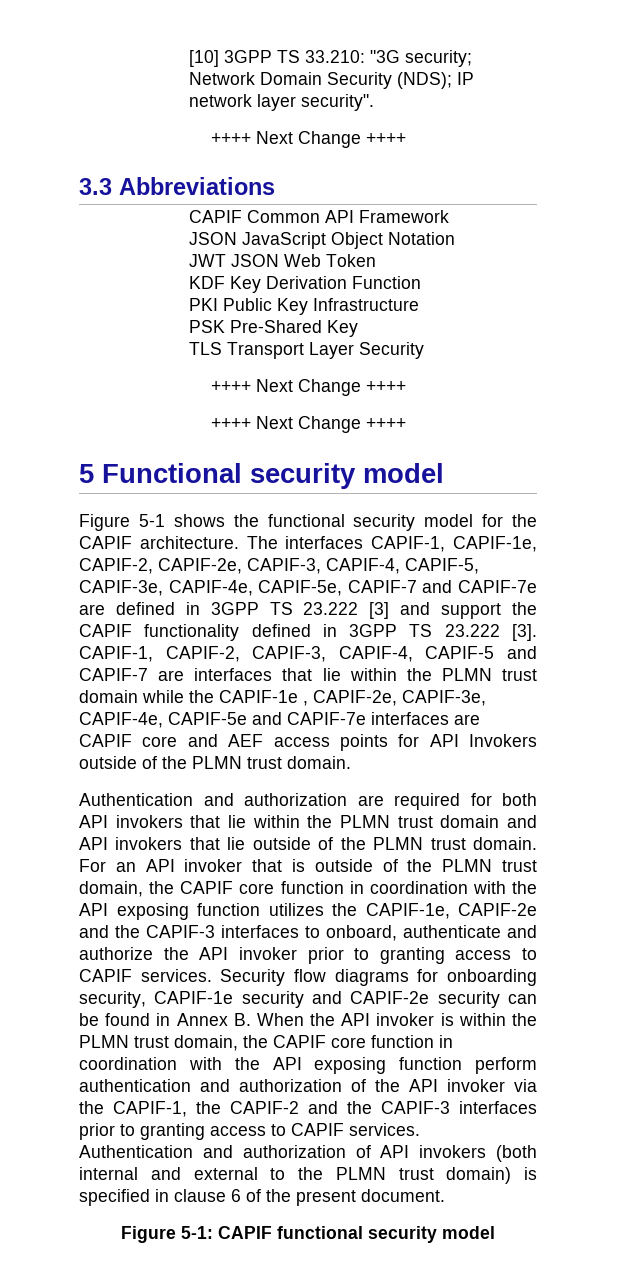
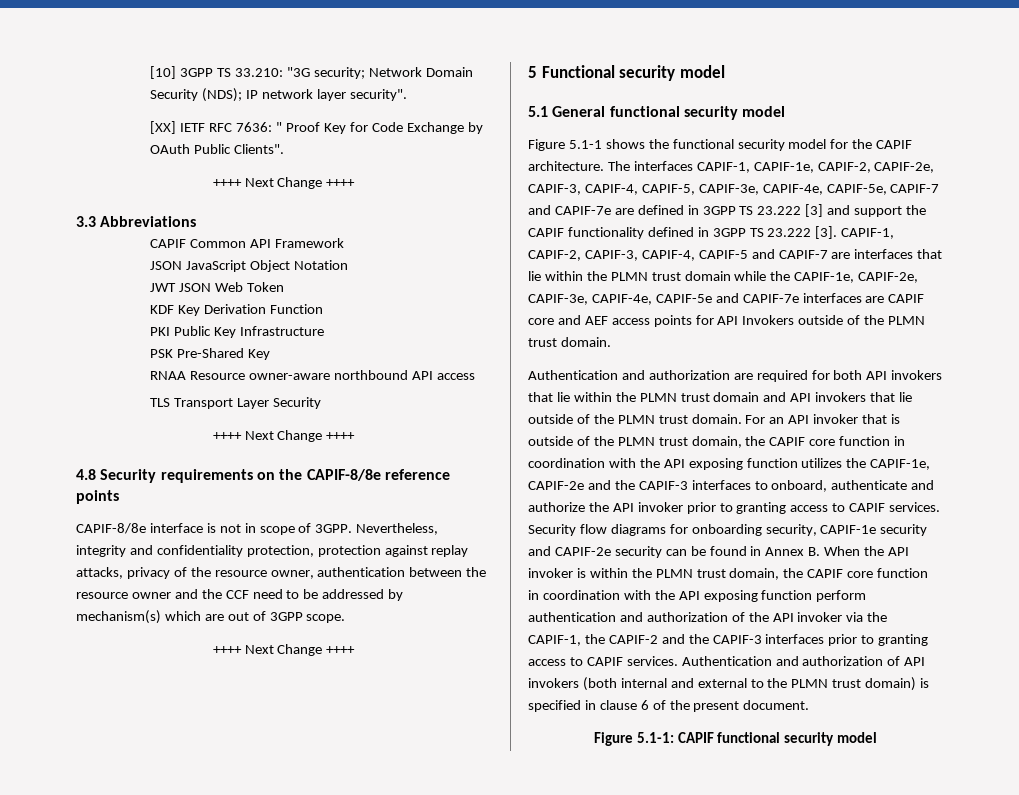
+ [XX] IETF RFC 7636: " Proof Key for Code Exchange by OAuth Public Clients".
+ RNAA Resource owner-aware northbound API access
+ 4.8 Security requirements on the CAPIF-8/8e reference points
+ CAPIF-8/8e interface is not in scope of 3GPP. Nevertheless, integrity and confidentiality protection, protection against replay attacks, privacy of the resource owner, authentication between the resource owner and the CCF need to be addressed by mechanism(s) which are out of 3GPP scope.
- Figure 5-1 shows the functional security model for the CAPIF architecture.
+ 5.1 General functional security model
+ Figure 5.1-1 shows the functional security model for the CAPIF architecture.
- CAPIF-1, CAPIF-2, CAPIF-3, CAPIF-4, CAPIF-5 and CAPIF-7 are interfaces that lie within the PLMN trust domain while the CAPIF-1e , CAPIF-2e, CAPIF-3e, CAPIF-4e, CAPIF-5e and CAPIF-7e interfaces are CAPIF core and AEF access points for API Invokers outside of the PLMN trust domain.
+ CAPIF-1, CAPIF-2, CAPIF-3, CAPIF-4, CAPIF-5 and CAPIF-7 are interfaces that lie within the PLMN trust domain while the CAPIF-1e, CAPIF-2e, CAPIF-3e, CAPIF-4e, CAPIF-5e and CAPIF-7e interfaces are CAPIF core and AEF access points for API Invokers outside of the PLMN trust domain.
- Figure 5-1: CAPIF functional security model
+ Figure 5.1-1: CAPIF functional security model

